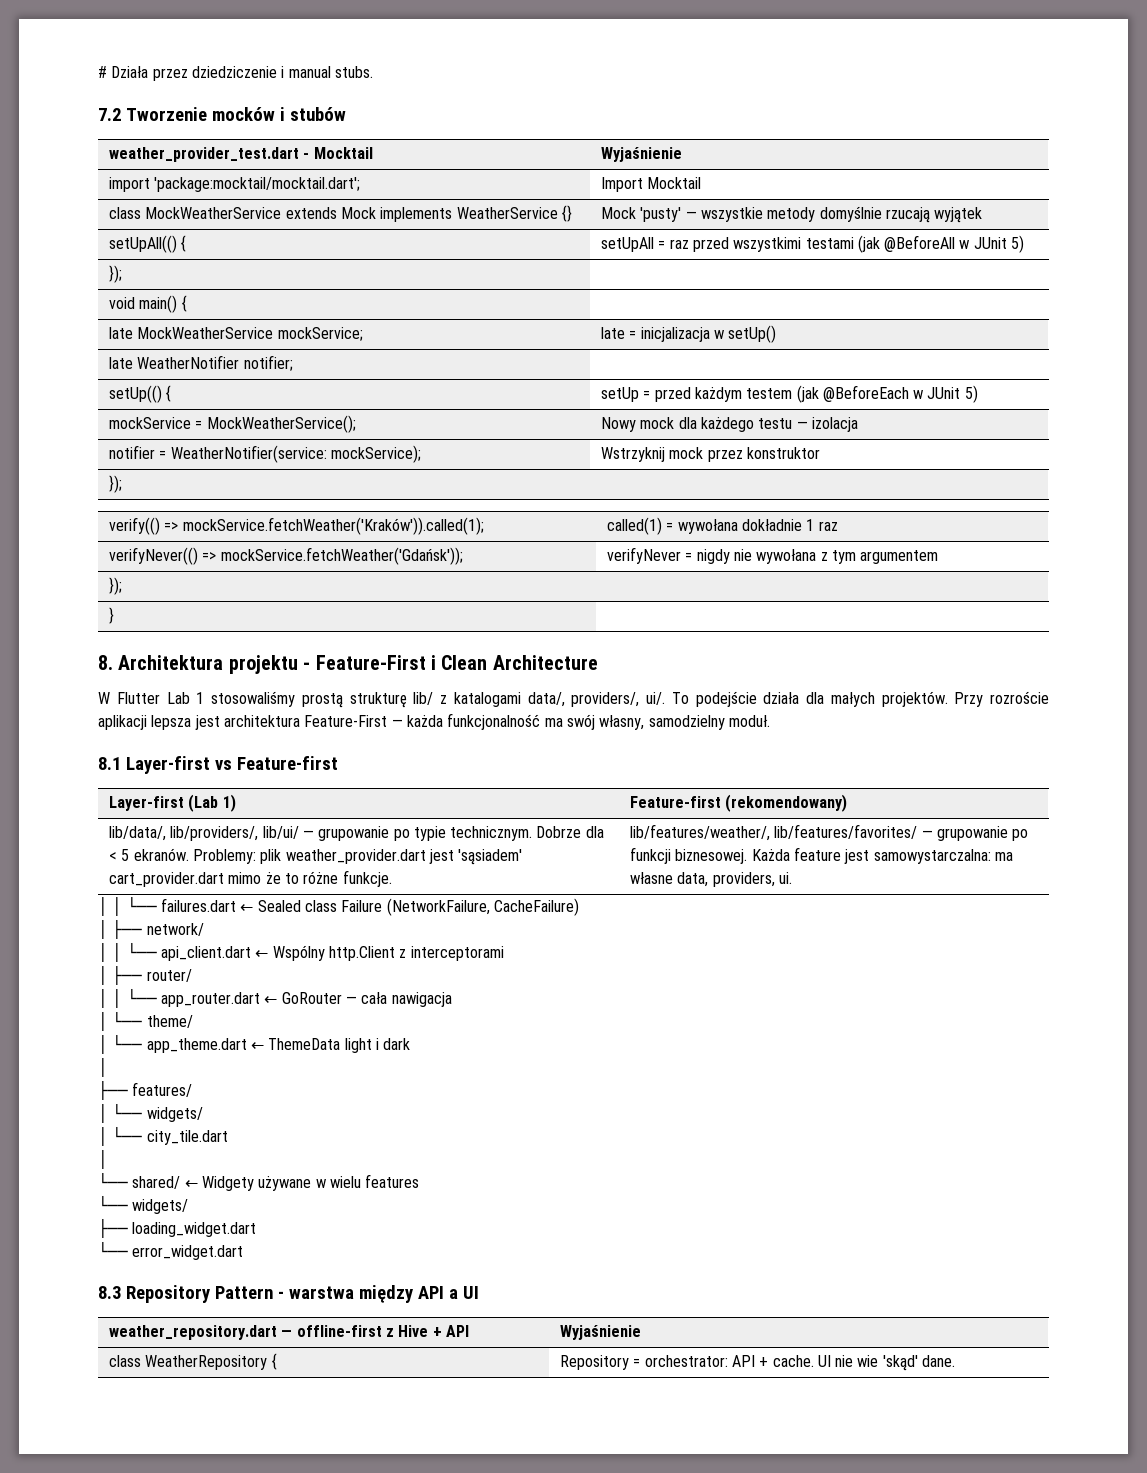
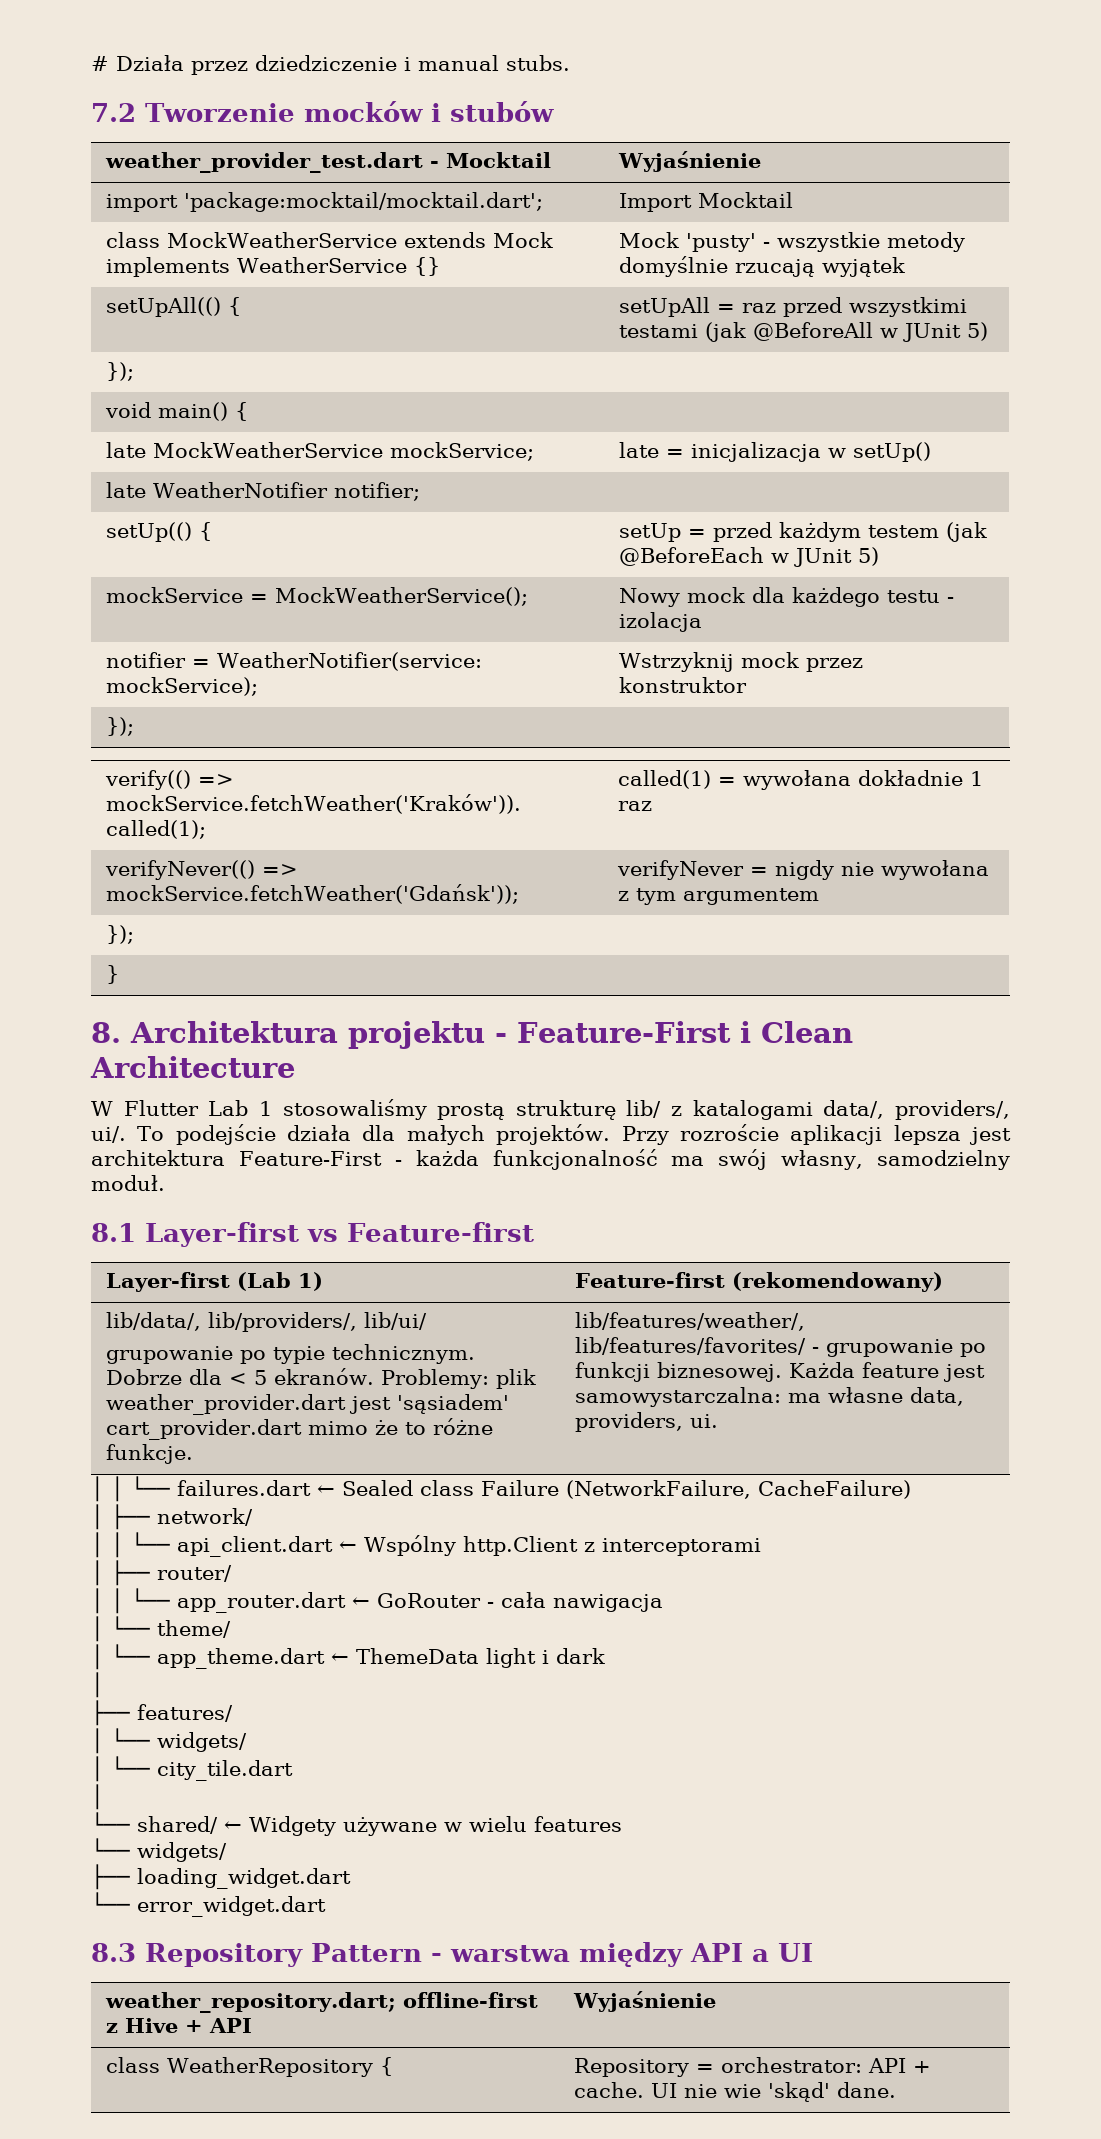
- class MockWeatherService extends Mock implements WeatherService {} | Mock 'pusty' — wszystkie metody domyślnie rzucają wyjątek
+ class MockWeatherService extends Mock implements WeatherService {} | Mock 'pusty' - wszystkie metody domyślnie rzucają wyjątek
- mockService = MockWeatherService(); | Nowy mock dla każdego testu — izolacja
+ mockService = MockWeatherService(); | Nowy mock dla każdego testu - izolacja
- Przy rozroście aplikacji lepsza jest architektura Feature-First — każda funkcjonalność ma swój własny, samodzielny moduł.
+ Przy rozroście aplikacji lepsza jest architektura Feature-First - każda funkcjonalność ma swój własny, samodzielny moduł.
- lib/data/, lib/providers/, lib/ui/ — grupowanie po typie technicznym. Dobrze dla < 5 ekranów. Problemy: plik weather_provider.dart jest 'sąsiadem' cart_provider.dart mimo że to różne funkcje. | lib/features/weather/, lib/features/favorites/ — grupowanie po funkcji biznesowej. Każda feature jest samowystarczalna: ma własne data, providers, ui.
+ lib/data/, lib/providers/, lib/ui/
+ grupowanie po typie technicznym. Dobrze dla < 5 ekranów. Problemy: plik weather_provider.dart jest 'sąsiadem' cart_provider.dart mimo że to różne funkcje. | lib/features/weather/, lib/features/favorites/ - grupowanie po funkcji biznesowej. Każda feature jest samowystarczalna: ma własne data, providers, ui.
- │ │ └── app_router.dart ← GoRouter — cała nawigacja
+ │ │ └── app_router.dart ← GoRouter - cała nawigacja
- weather_repository.dart — offline-first z Hive + API | Wyjaśnienie
+ weather_repository.dart; offline-first z Hive + API | Wyjaśnienie

